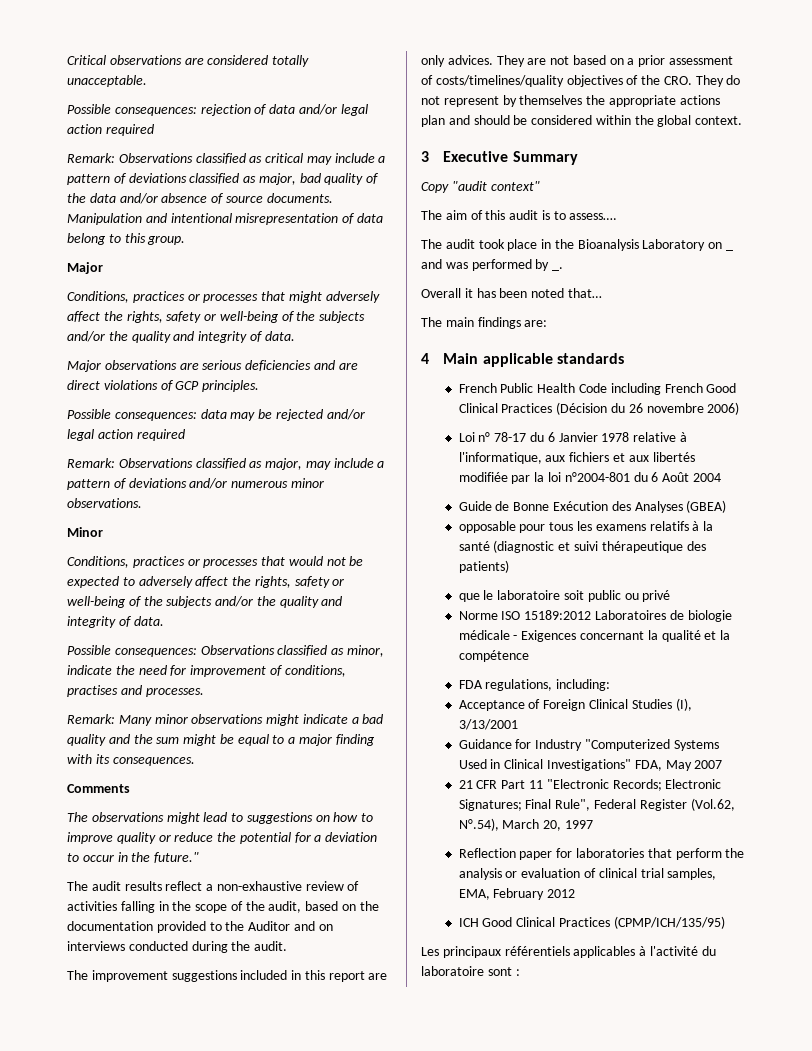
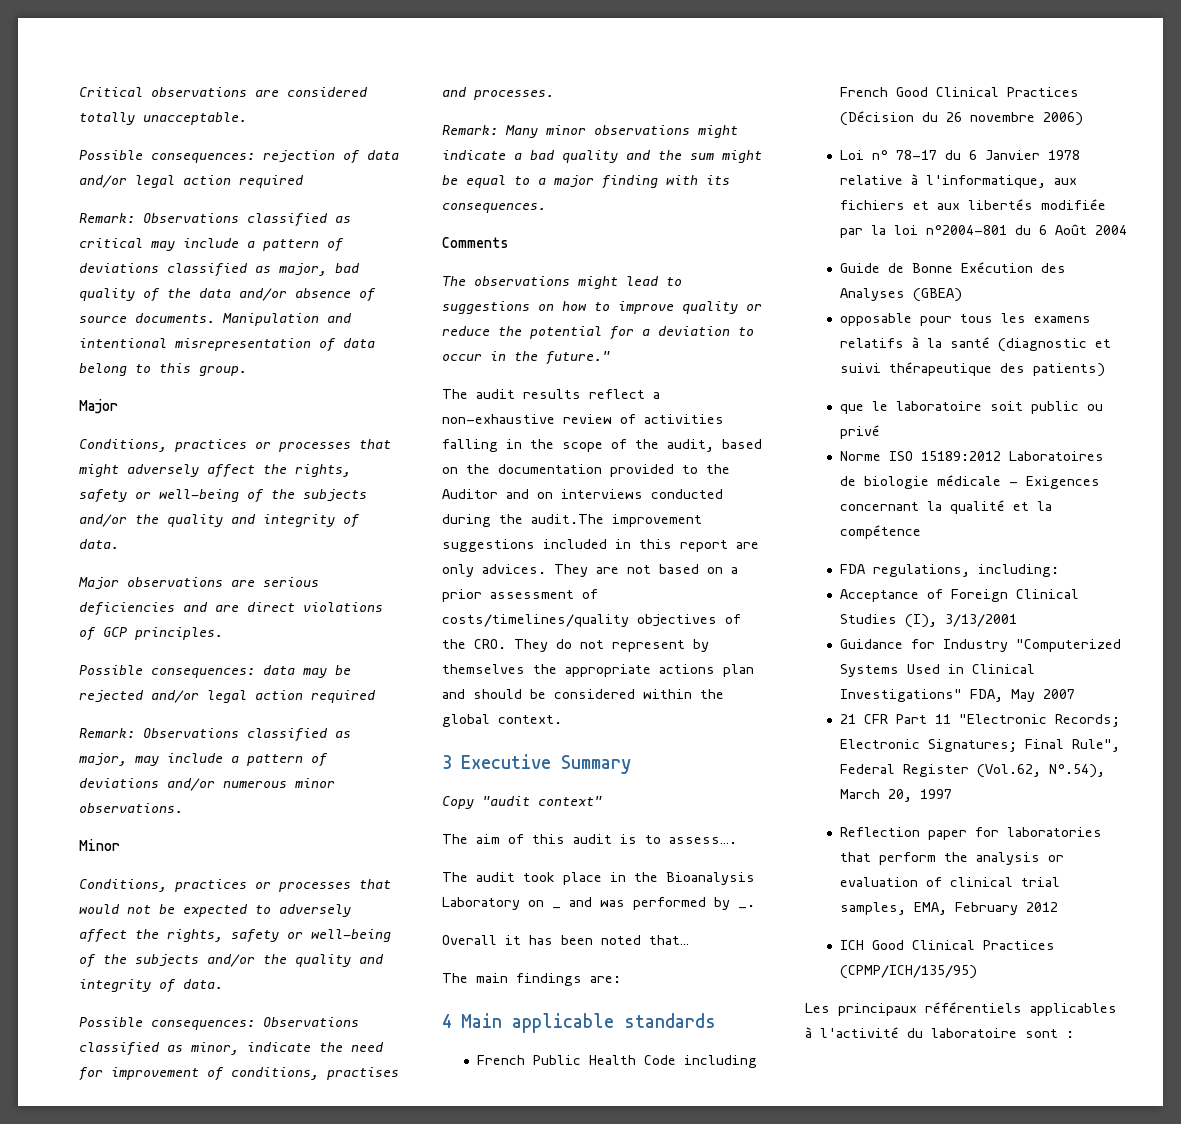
- The audit results reflect a non-exhaustive review of activities falling in the scope of the audit, based on the documentation provided to the Auditor and on interviews conducted during the audit.
- The improvement suggestions included in this report are only advices.
+ The audit results reflect a non-exhaustive review of activities falling in the scope of the audit, based on the documentation provided to the Auditor and on interviews conducted during the audit.The improvement suggestions included in this report are only advices.

